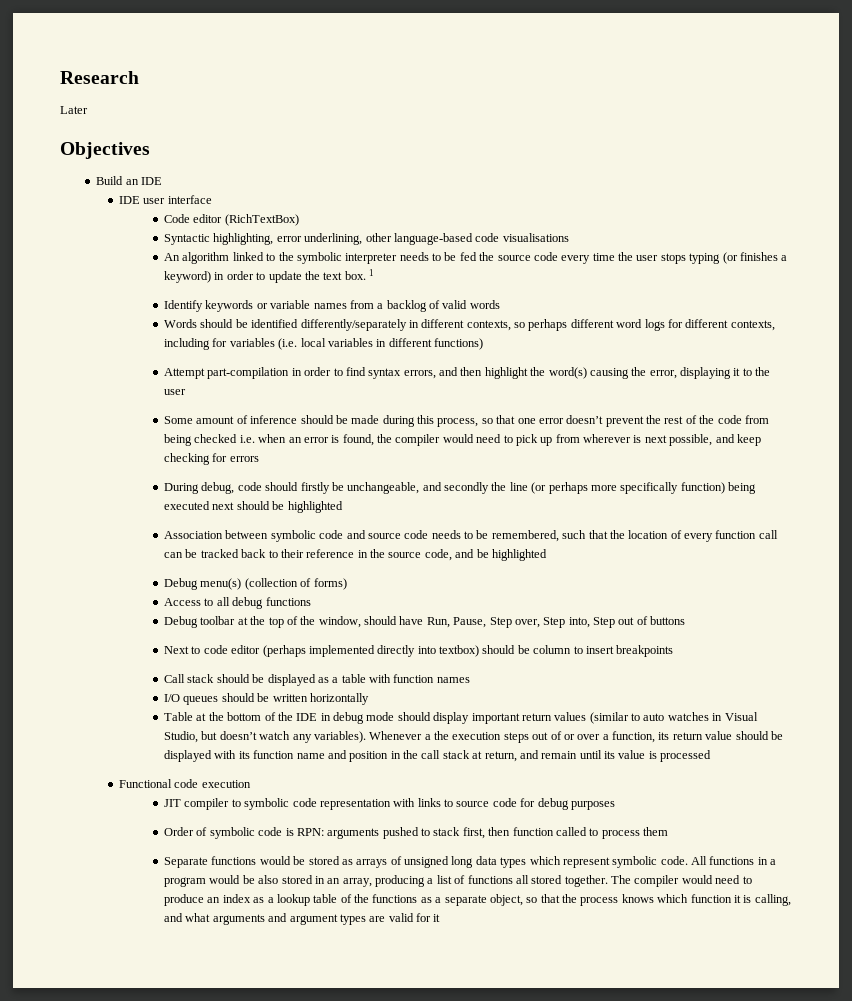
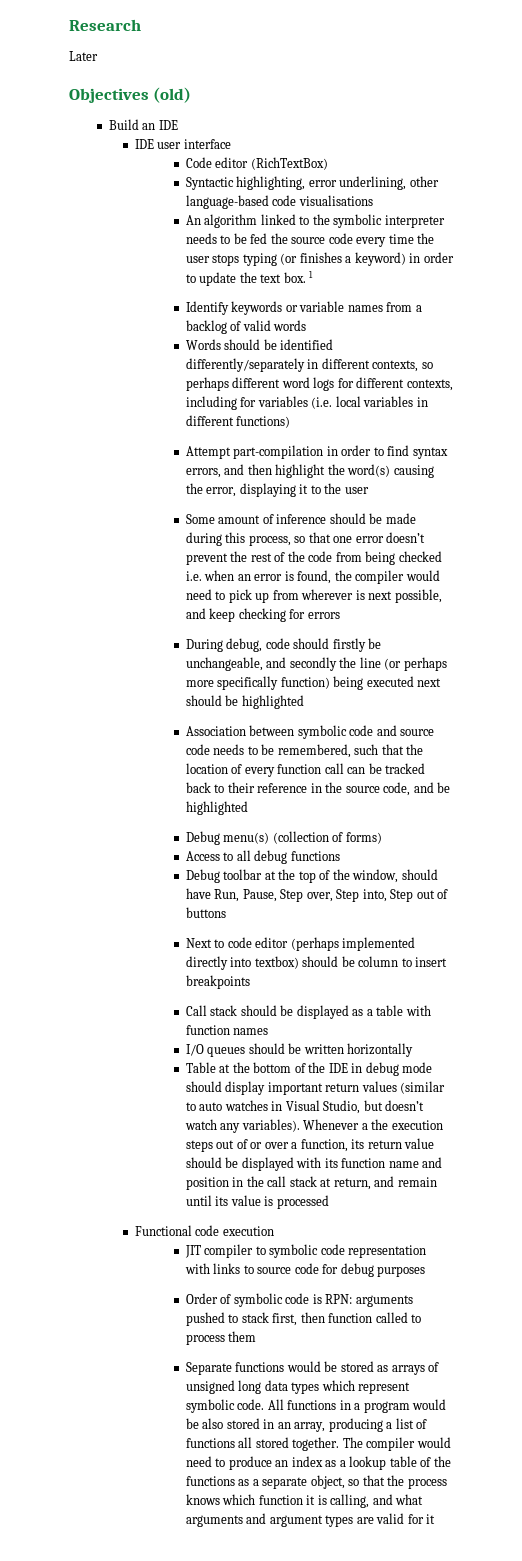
- Objectives
+ Objectives (old)

